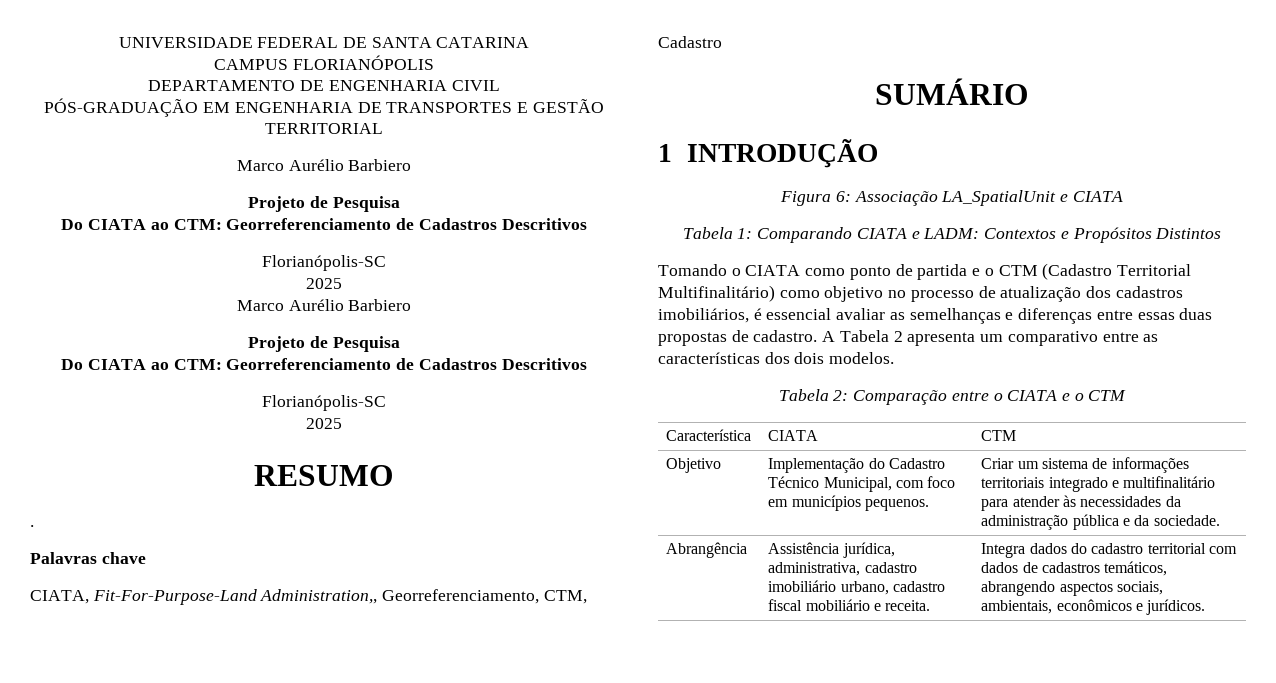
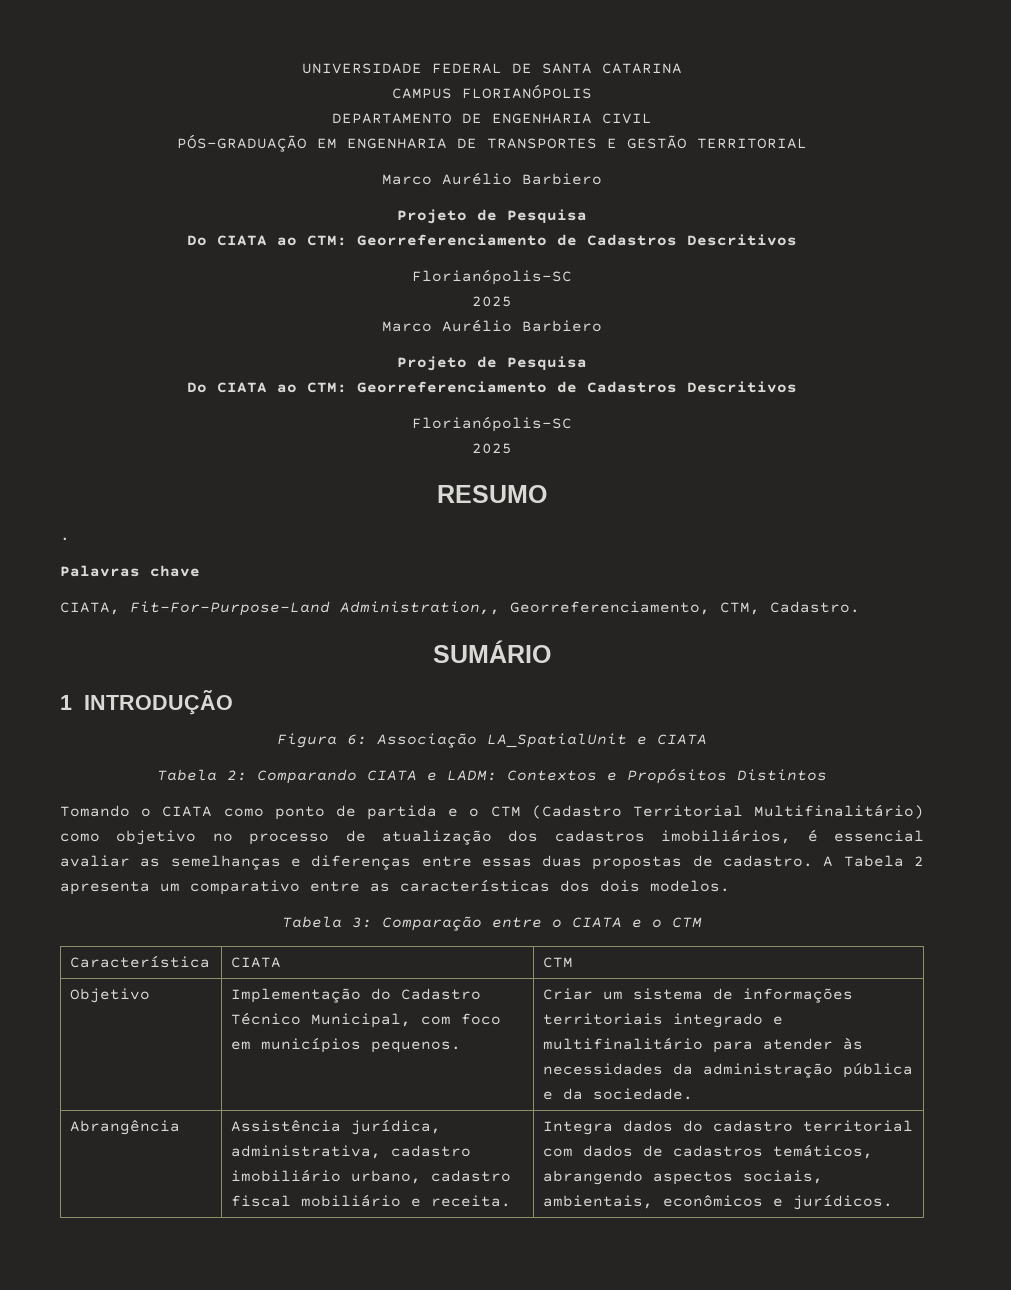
- CIATA, Fit-For-Purpose-Land Administration,, Georreferenciamento, CTM, Cadastro
+ CIATA, Fit-For-Purpose-Land Administration,, Georreferenciamento, CTM, Cadastro.
- Tabela 1: Comparando CIATA e LADM: Contextos e Propósitos Distintos
+ Tabela 2: Comparando CIATA e LADM: Contextos e Propósitos Distintos
- Tabela 2: Comparação entre o CIATA e o CTM
+ Tabela 3: Comparação entre o CIATA e o CTM

